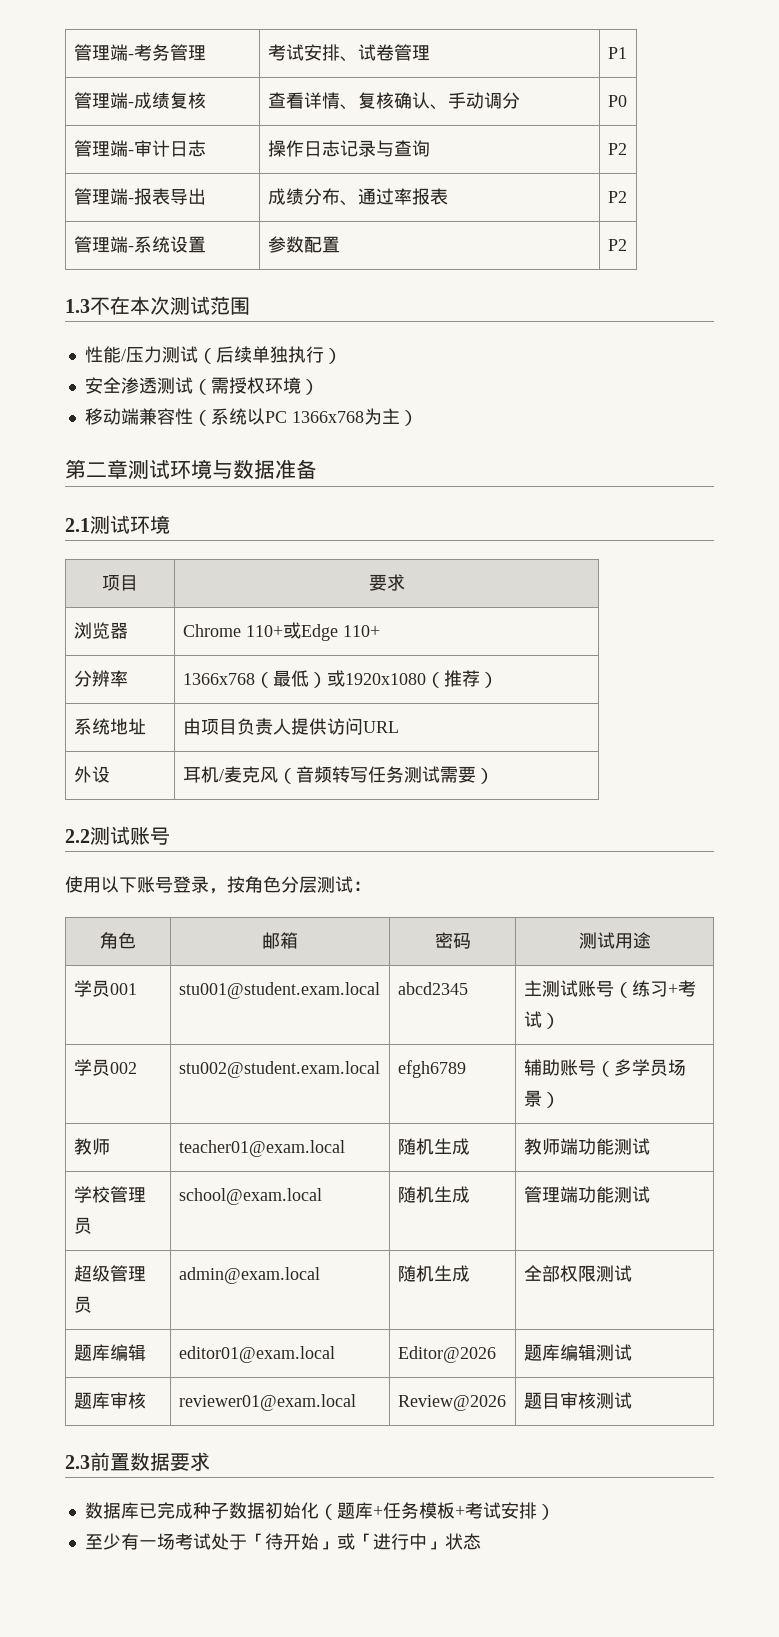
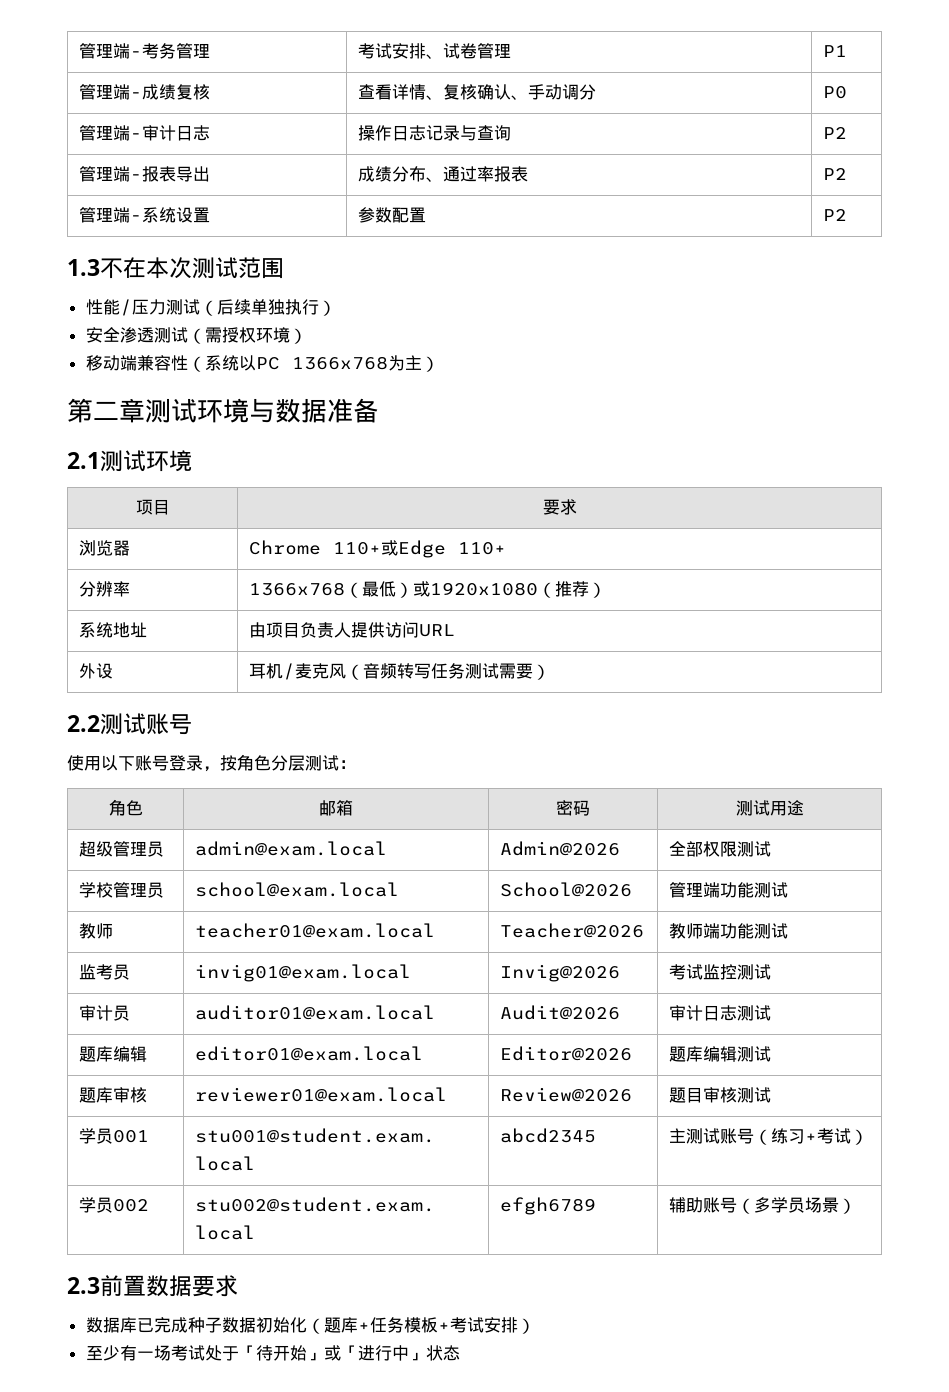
+ 超级管理员 | admin@exam.local | Admin@2026 | 全部权限测试
+ 学校管理员 | school@exam.local | School@2026 | 管理端功能测试
+ 教师 | teacher01@exam.local | Teacher@2026 | 教师端功能测试
+ 监考员 | invig01@exam.local | Invig@2026 | 考试监控测试
+ 审计员 | auditor01@exam.local | Audit@2026 | 审计日志测试
+ 题库编辑 | editor01@exam.local | Editor@2026 | 题库编辑测试
+ 题库审核 | reviewer01@exam.local | Review@2026 | 题目审核测试
- 教师 | teacher01@exam.local | 随机生成 | 教师端功能测试
- 学校管理员 | school@exam.local | 随机生成 | 管理端功能测试
- 超级管理员 | admin@exam.local | 随机生成 | 全部权限测试
- 题库编辑 | editor01@exam.local | Editor@2026 | 题库编辑测试
- 题库审核 | reviewer01@exam.local | Review@2026 | 题目审核测试

